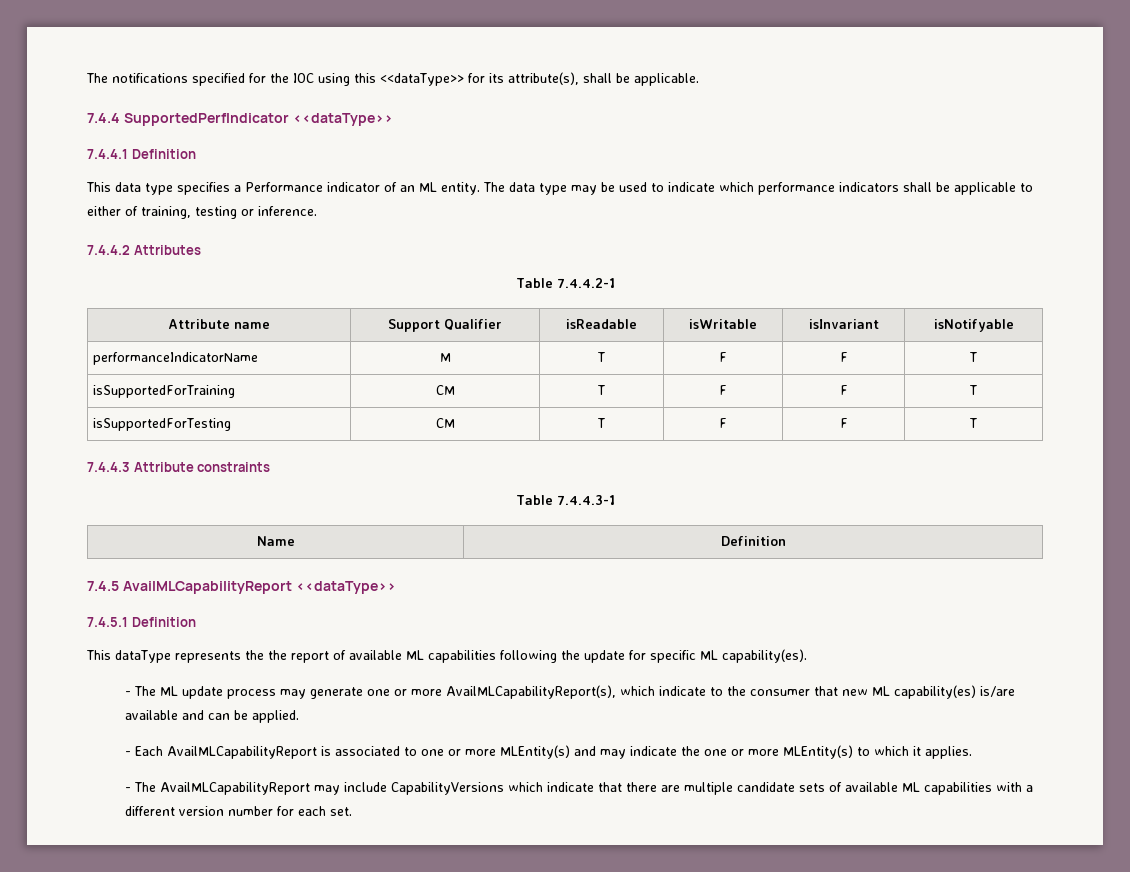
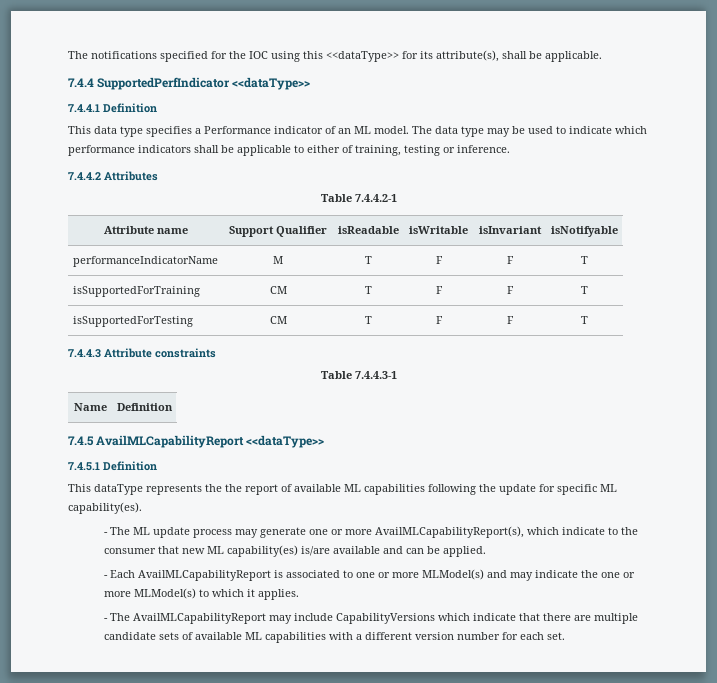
- This data type specifies a Performance indicator of an ML entity.
+ This data type specifies a Performance indicator of an ML model.
- - Each AvailMLCapabilityReport is associated to one or more MLEntity(s) and may indicate the one or more MLEntity(s) to which it applies.
+ - Each AvailMLCapabilityReport is associated to one or more MLModel(s) and may indicate the one or more MLModel(s) to which it applies.

